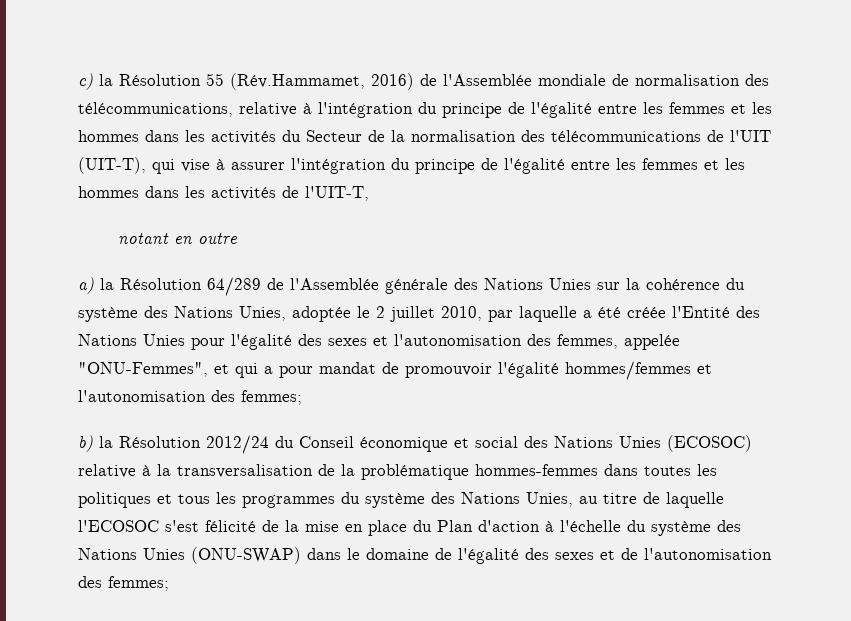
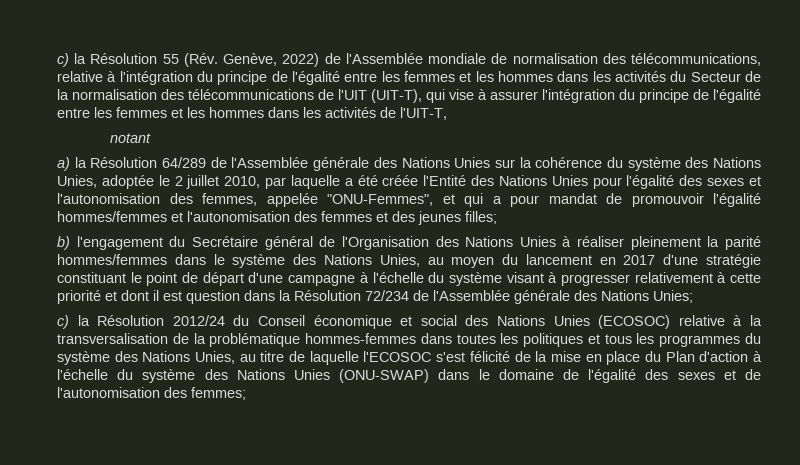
- c) la Résolution 55 (Rév.Hammamet, 2016) de l'Assemblée mondiale de normalisation des télécommunications, relative à l'intégration du principe de l'égalité entre les femmes et les hommes dans les activités du Secteur de la normalisation des télécommunications de l'UIT (UIT-T), qui vise à assurer l'intégration du principe de l'égalité entre les femmes et les hommes dans les activités de l'UIT-T,
+ c) la Résolution 55 (Rév. Genève, 2022) de l'Assemblée mondiale de normalisation des télécommunications, relative à l'intégration du principe de l'égalité entre les femmes et les hommes dans les activités du Secteur de la normalisation des télécommunications de l'UIT (UIT-T), qui vise à assurer l'intégration du principe de l'égalité entre les femmes et les hommes dans les activités de l'UIT-T,
- notant en outre
+ notant
- a) la Résolution 64/289 de l'Assemblée générale des Nations Unies sur la cohérence du système des Nations Unies, adoptée le 2 juillet 2010, par laquelle a été créée l'Entité des Nations Unies pour l'égalité des sexes et l'autonomisation des femmes, appelée "ONU-Femmes", et qui a pour mandat de promouvoir l'égalité hommes/femmes et l'autonomisation des femmes;
- b) la Résolution 2012/24 du Conseil économique et social des Nations Unies (ECOSOC) relative à la transversalisation de la problématique hommes-femmes dans toutes les politiques et tous les programmes du système des Nations Unies, au titre de laquelle l'ECOSOC s'est félicité de la mise en place du Plan d'action à l'échelle du système des Nations Unies (ONU-SWAP) dans le domaine de l'égalité des sexes et de l'autonomisation des femmes;
+ a) la Résolution 64/289 de l'Assemblée générale des Nations Unies sur la cohérence du système des Nations Unies, adoptée le 2 juillet 2010, par laquelle a été créée l'Entité des Nations Unies pour l'égalité des sexes et l'autonomisation des femmes, appelée "ONU-Femmes", et qui a pour mandat de promouvoir l'égalité hommes/femmes et l'autonomisation des femmes et des jeunes filles;
+ b) l'engagement du Secrétaire général de l'Organisation des Nations Unies à réaliser pleinement la parité hommes/femmes dans le système des Nations Unies, au moyen du lancement en 2017 d'une stratégie constituant le point de départ d'une campagne à l'échelle du système visant à progresser relativement à cette priorité et dont il est question dans la Résolution 72/234 de l'Assemblée générale des Nations Unies;
+ c) la Résolution 2012/24 du Conseil économique et social des Nations Unies (ECOSOC) relative à la transversalisation de la problématique hommes-femmes dans toutes les politiques et tous les programmes du système des Nations Unies, au titre de laquelle l'ECOSOC s'est félicité de la mise en place du Plan d'action à l'échelle du système des Nations Unies (ONU-SWAP) dans le domaine de l'égalité des sexes et de l'autonomisation des femmes;

